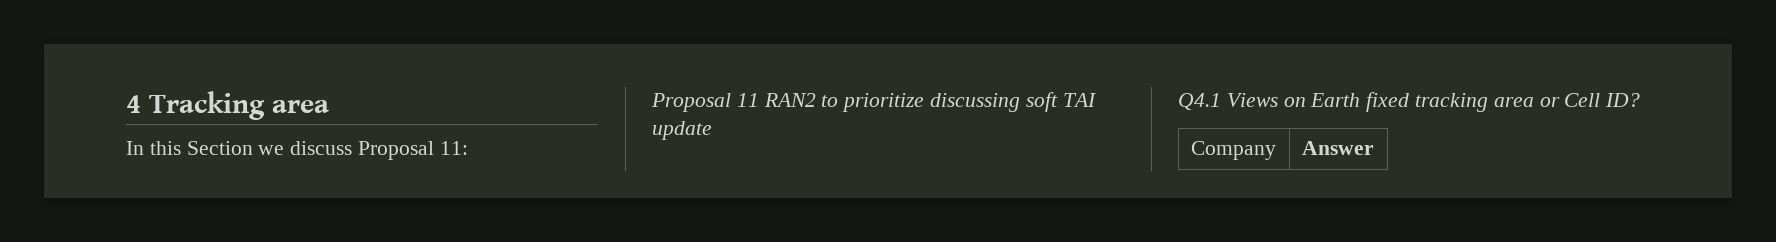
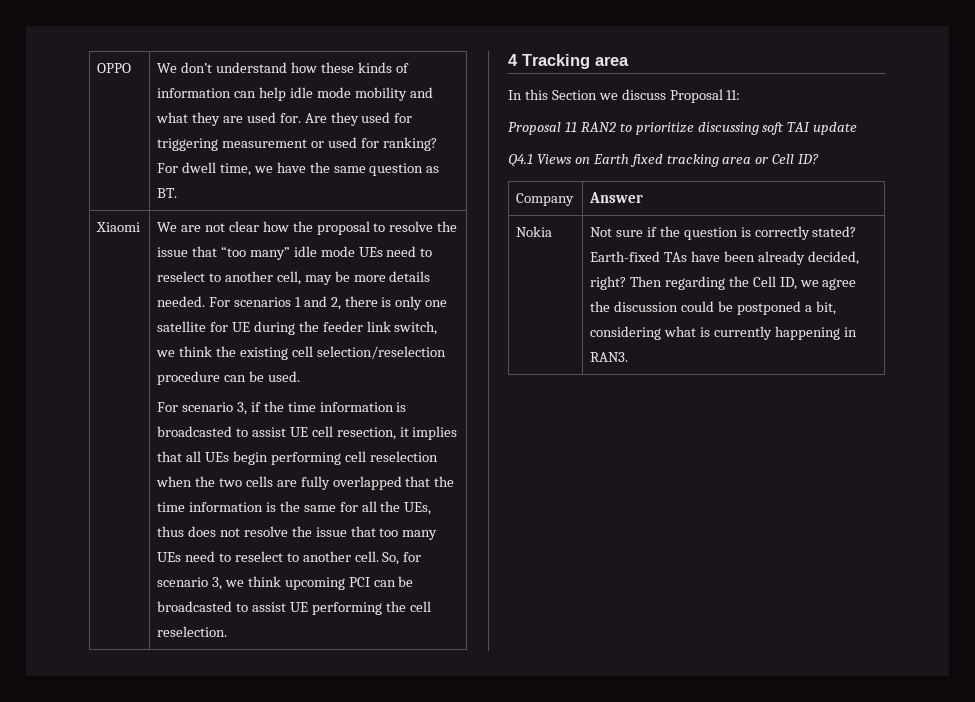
+ OPPO | We don’t understand how these kinds of information can help idle mode mobility and what they are used for. Are they used for triggering measurement or used for ranking? For dwell time, we have the same question as BT.
+ Xiaomi | We are not clear how the proposal to resolve the issue that “too many” idle mode UEs need to reselect to another cell, may be more details needed. For scenarios 1 and 2, there is only one satellite for UE during the feeder link switch, we think the existing cell selection/reselection procedure can be used.
+ For scenario 3, if the time information is broadcasted to assist UE cell resection, it implies that all UEs begin performing cell reselection when the two cells are fully overlapped that the time information is the same for all the UEs, thus does not resolve the issue that too many UEs need to reselect to another cell. So, for scenario 3, we think upcoming PCI can be broadcasted to assist UE performing the cell reselection.
+ Nokia | Not sure if the question is correctly stated? Earth-fixed TAs have been already decided, right? Then regarding the Cell ID, we agree the discussion could be postponed a bit, considering what is currently happening in RAN3.

